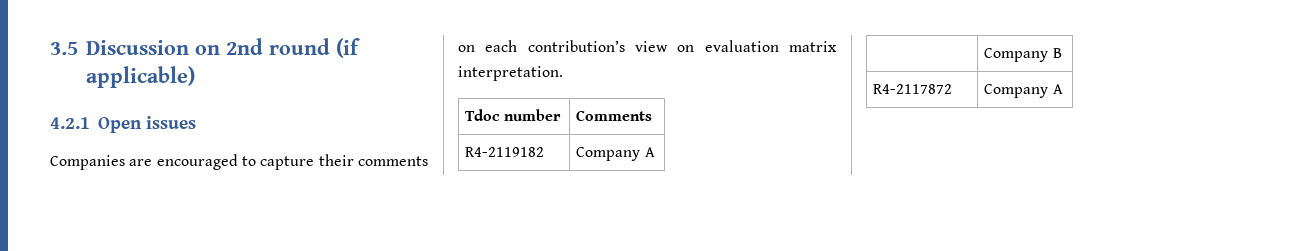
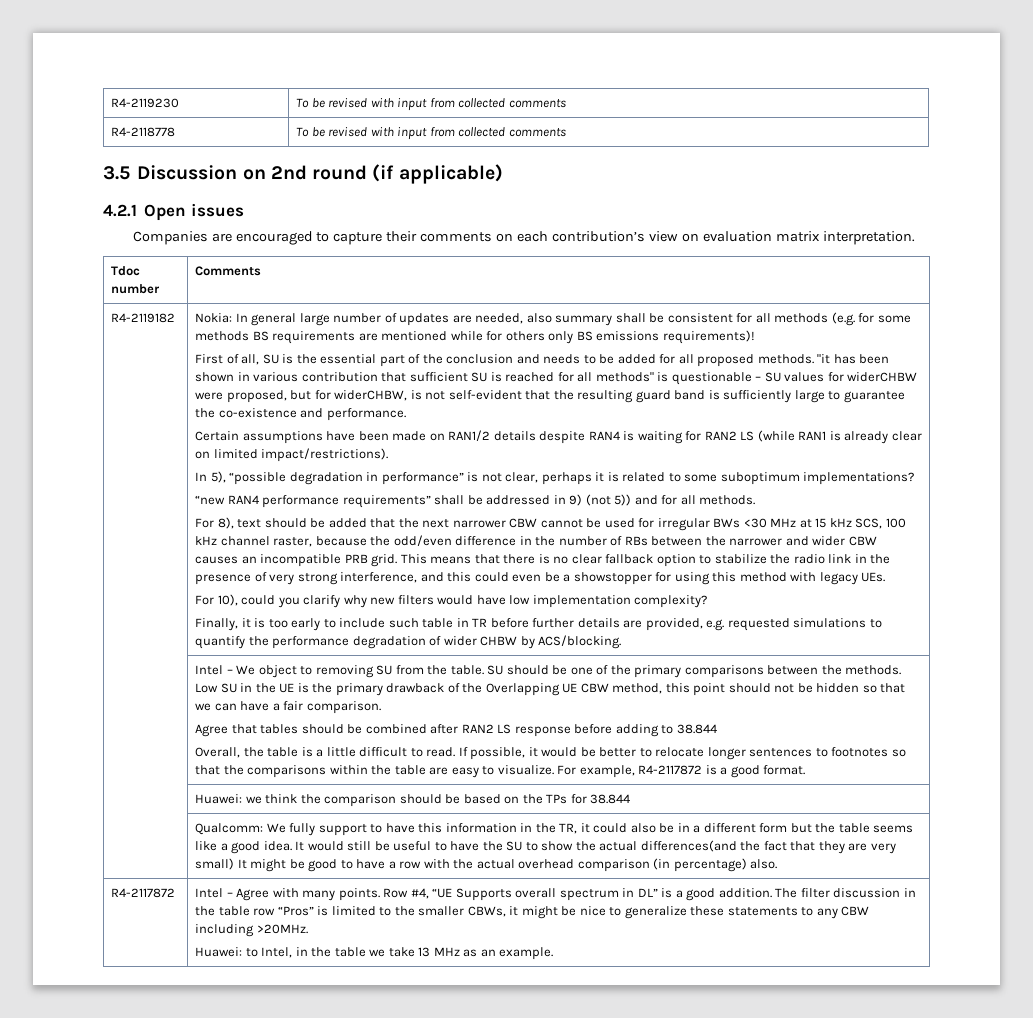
+ R4-2119230 | To be revised with input from collected comments
+ R4-2118778 | To be revised with input from collected comments
- R4-2119182 | Company A
- | Company B
- R4-2117872 | Company A
+ R4-2119182 | Nokia: In general large number of updates are needed, also summary shall be consistent for all methods (e.g. for some methods BS requirements are mentioned while for others only BS emissions requirements)!
+ First of all, SU is the essential part of the conclusion and needs to be added for all proposed methods. "it has been shown in various contribution that sufficient SU is reached for all methods" is questionable – SU values for widerCHBW were proposed, but for widerCHBW, is not self-evident that the resulting guard band is sufficiently large to guarantee the co-existence and performance.
+ Certain assumptions have been made on RAN1/2 details despite RAN4 is waiting for RAN2 LS (while RAN1 is already clear on limited impact/restrictions).
+ In 5), “possible degradation in performance” is not clear, perhaps it is related to some suboptimum implementations?
+ “new RAN4 performance requirements” shall be addressed in 9) (not 5)) and for all methods.
+ For 8), text should be added that the next narrower CBW cannot be used for irregular BWs <30 MHz at 15 kHz SCS, 100 kHz channel raster, because the odd/even difference in the number of RBs between the narrower and wider CBW causes an incompatible PRB grid. This means that there is no clear fallback option to stabilize the radio link in the presence of very strong interference, and this could even be a showstopper for using this method with legacy UEs.
+ For 10), could you clarify why new filters would have low implementation complexity?
+ Finally, it is too early to include such table in TR before further details are provided, e.g. requested simulations to quantify the performance degradation of wider CHBW by ACS/blocking.
+ | Intel – We object to removing SU from the table. SU should be one of the primary comparisons between the methods. Low SU in the UE is the primary drawback of the Overlapping UE CBW method, this point should not be hidden so that we can have a fair comparison.
+ Agree that tables should be combined after RAN2 LS response before adding to 38.844
+ Overall, the table is a little difficult to read. If possible, it would be better to relocate longer sentences to footnotes so that the comparisons within the table are easy to visualize. For example, R4-2117872 is a good format.
+ | Huawei: we think the comparison should be based on the TPs for 38.844
+ | Qualcomm: We fully support to have this information in the TR, it could also be in a different form but the table seems like a good idea. It would still be useful to have the SU to show the actual differences(and the fact that they are very small) It might be good to have a row with the actual overhead comparison (in percentage) also.
+ R4-2117872 | Intel – Agree with many points. Row #4, “UE Supports overall spectrum in DL” is a good addition. The filter discussion in the table row “Pros” is limited to the smaller CBWs, it might be nice to generalize these statements to any CBW including >20MHz.
+ Huawei: to Intel, in the table we take 13 MHz as an example.

